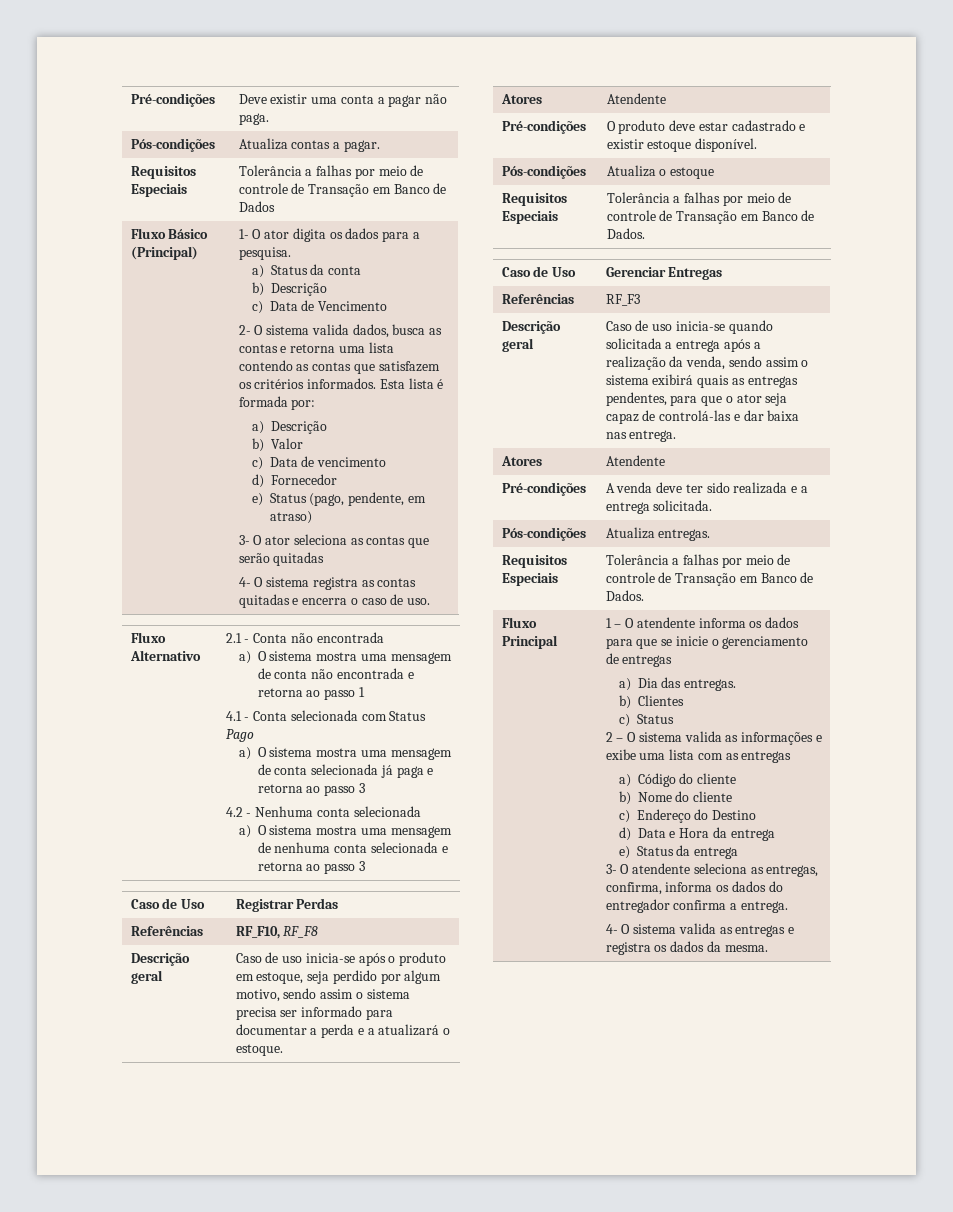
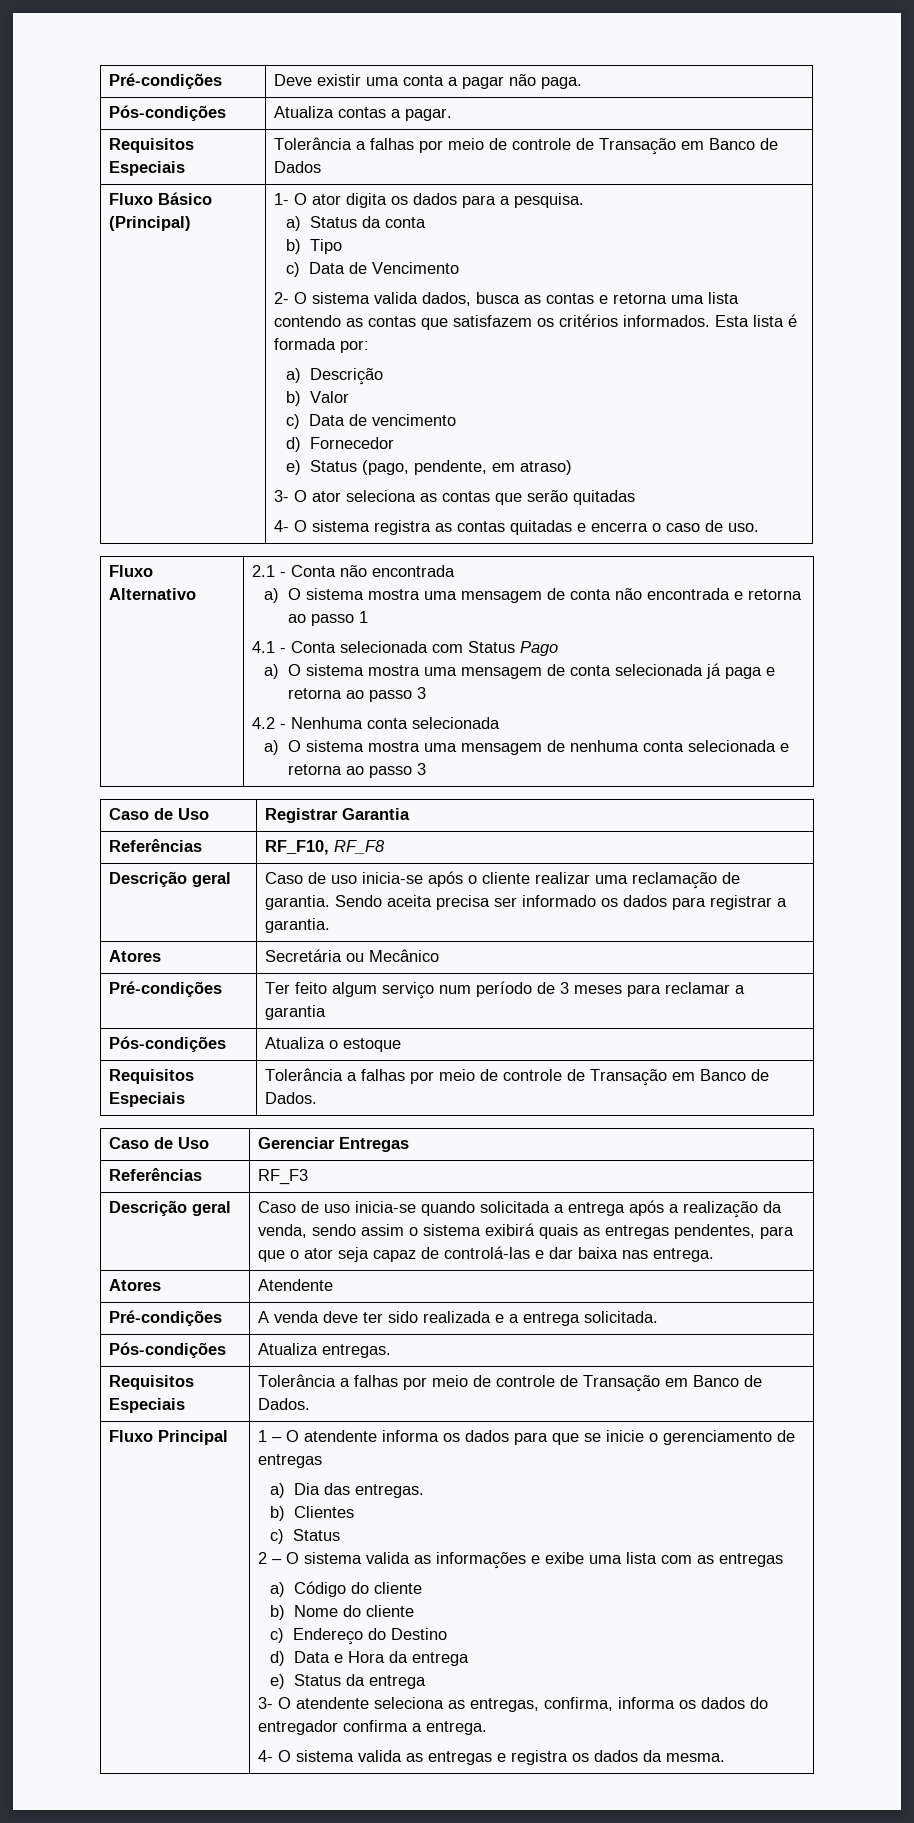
- b) Descrição
+ b) Tipo
- Caso de Uso | Registrar Perdas
+ Caso de Uso | Registrar Garantia
- Descrição geral | Caso de uso inicia-se após o produto em estoque, seja perdido por algum motivo, sendo assim o sistema precisa ser informado para documentar a perda e a atualizará o estoque.
- Atores | Atendente
- Pré-condições | O produto deve estar cadastrado e existir estoque disponível.
+ Descrição geral | Caso de uso inicia-se após o cliente realizar uma reclamação de garantia. Sendo aceita precisa ser informado os dados para registrar a garantia.
+ Atores | Secretária ou Mecânico
+ Pré-condições | Ter feito algum serviço num período de 3 meses para reclamar a garantia

